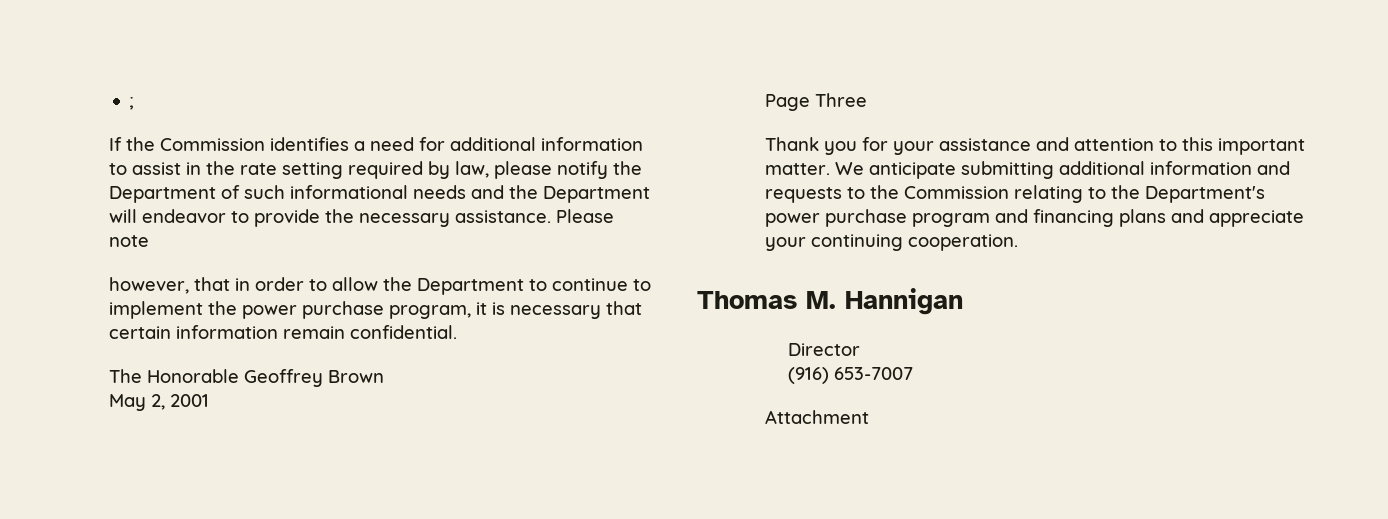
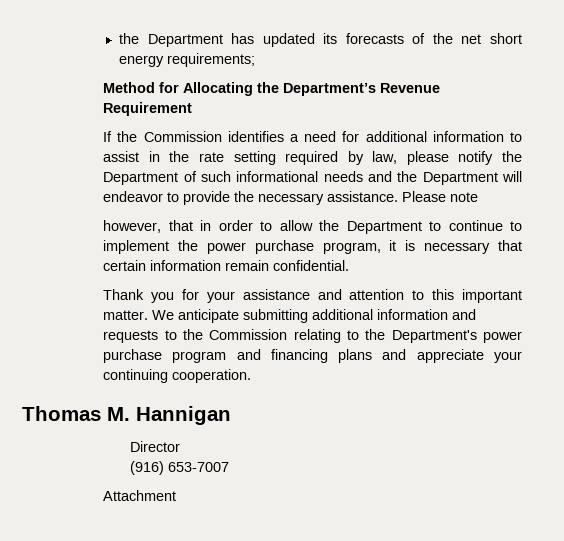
- ;
+ the Department has updated its forecasts of the net short energy requirements;
+ Method for Allocating the Department’s Revenue Requirement
- The Honorable Geoffrey Brown
- May 2, 2001
- Page Three

